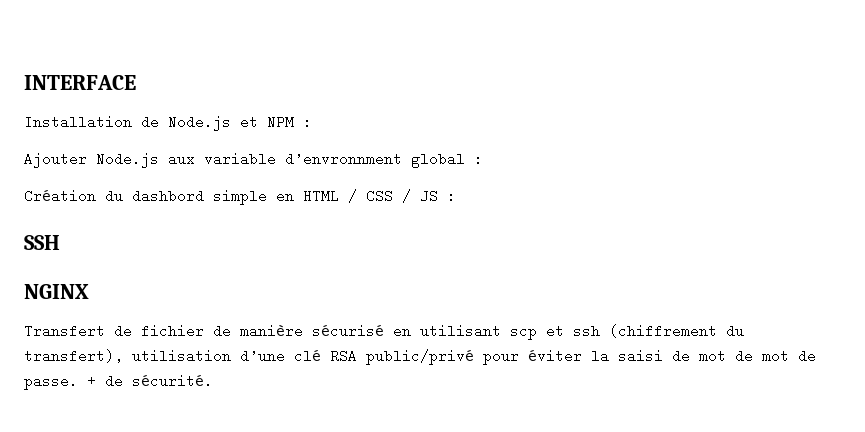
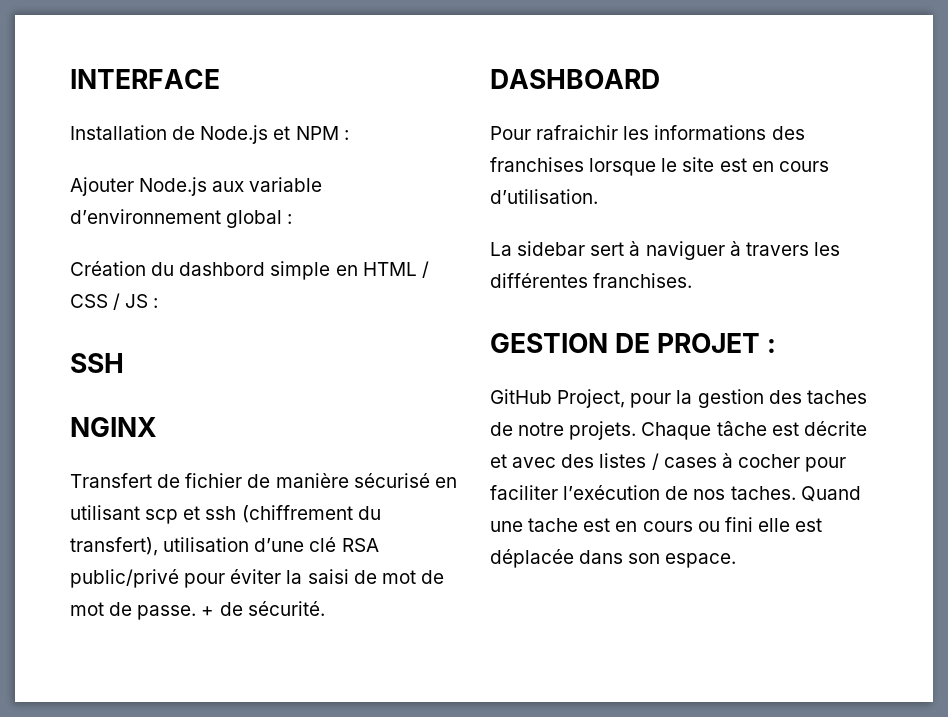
- Ajouter Node.js aux variable d’envronnment global :
+ Ajouter Node.js aux variable d’environnement global :
+ DASHBOARD
+ Pour rafraichir les informations des franchises lorsque le site est en cours d’utilisation.
+ La sidebar sert à naviguer à travers les différentes franchises.
+ GESTION DE PROJET :
+ GitHub Project, pour la gestion des taches de notre projets. Chaque tâche est décrite et avec des listes / cases à cocher pour faciliter l’exécution de nos taches. Quand une tache est en cours ou fini elle est déplacée dans son espace.

